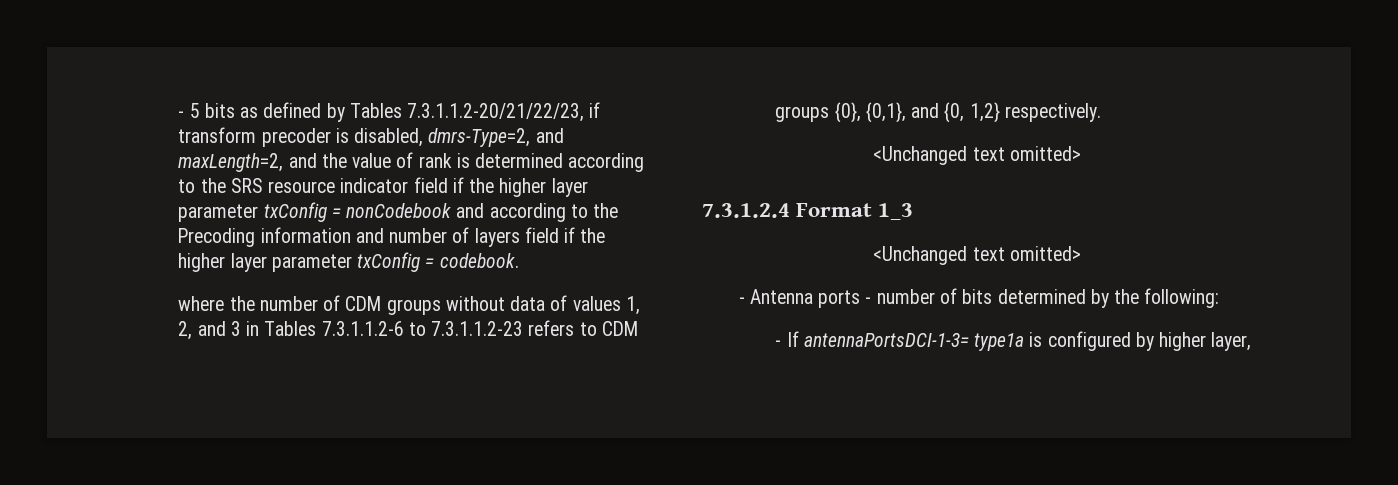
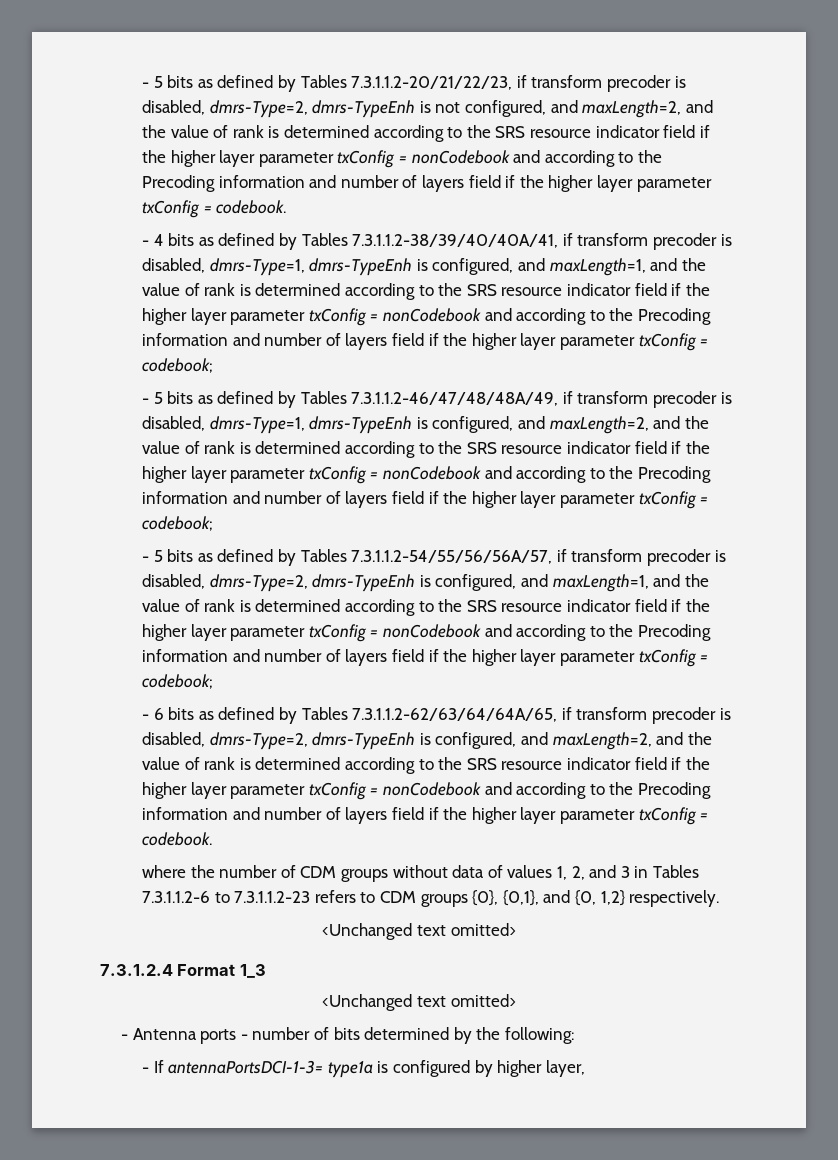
- - 5 bits as defined by Tables 7.3.1.1.2-20/21/22/23, if transform precoder is disabled, dmrs-Type=2, and maxLength=2, and the value of rank is determined according to the SRS resource indicator field if the higher layer parameter txConfig = nonCodebook and according to the Precoding information and number of layers field if the higher layer parameter txConfig = codebook.
+ - 5 bits as defined by Tables 7.3.1.1.2-20/21/22/23, if transform precoder is disabled, dmrs-Type=2, dmrs-TypeEnh is not configured, and maxLength=2, and the value of rank is determined according to the SRS resource indicator field if the higher layer parameter txConfig = nonCodebook and according to the Precoding information and number of layers field if the higher layer parameter txConfig = codebook.
+ - 4 bits as defined by Tables 7.3.1.1.2-38/39/40/40A/41, if transform precoder is disabled, dmrs-Type=1, dmrs-TypeEnh is configured, and maxLength=1, and the value of rank is determined according to the SRS resource indicator field if the higher layer parameter txConfig = nonCodebook and according to the Precoding information and number of layers field if the higher layer parameter txConfig = codebook;
+ - 5 bits as defined by Tables 7.3.1.1.2-46/47/48/48A/49, if transform precoder is disabled, dmrs-Type=1, dmrs-TypeEnh is configured, and maxLength=2, and the value of rank is determined according to the SRS resource indicator field if the higher layer parameter txConfig = nonCodebook and according to the Precoding information and number of layers field if the higher layer parameter txConfig = codebook;
+ - 5 bits as defined by Tables 7.3.1.1.2-54/55/56/56A/57, if transform precoder is disabled, dmrs-Type=2, dmrs-TypeEnh is configured, and maxLength=1, and the value of rank is determined according to the SRS resource indicator field if the higher layer parameter txConfig = nonCodebook and according to the Precoding information and number of layers field if the higher layer parameter txConfig = codebook;
+ - 6 bits as defined by Tables 7.3.1.1.2-62/63/64/64A/65, if transform precoder is disabled, dmrs-Type=2, dmrs-TypeEnh is configured, and maxLength=2, and the value of rank is determined according to the SRS resource indicator field if the higher layer parameter txConfig = nonCodebook and according to the Precoding information and number of layers field if the higher layer parameter txConfig = codebook.

